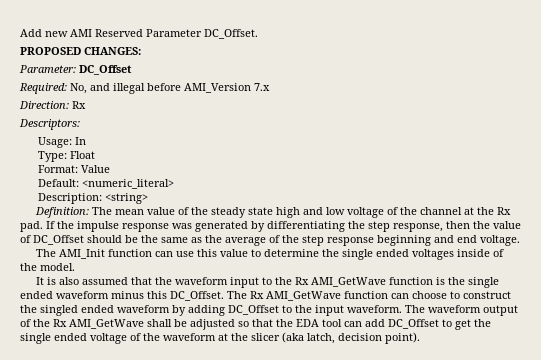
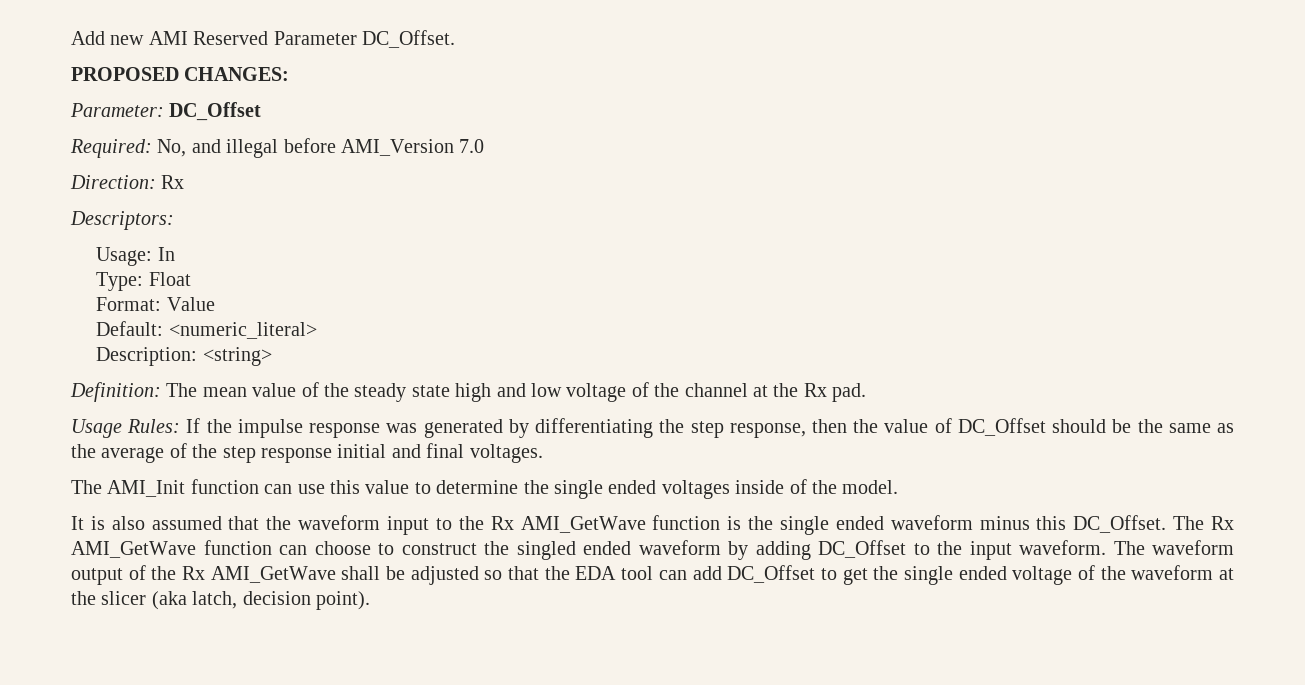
- Required: No, and illegal before AMI_Version 7.x
+ Required: No, and illegal before AMI_Version 7.0
- Definition: The mean value of the steady state high and low voltage of the channel at the Rx pad. If the impulse response was generated by differentiating the step response, then the value of DC_Offset should be the same as the average of the step response beginning and end voltage.
+ Definition: The mean value of the steady state high and low voltage of the channel at the Rx pad.
+ Usage Rules: If the impulse response was generated by differentiating the step response, then the value of DC_Offset should be the same as the average of the step response initial and final voltages.

